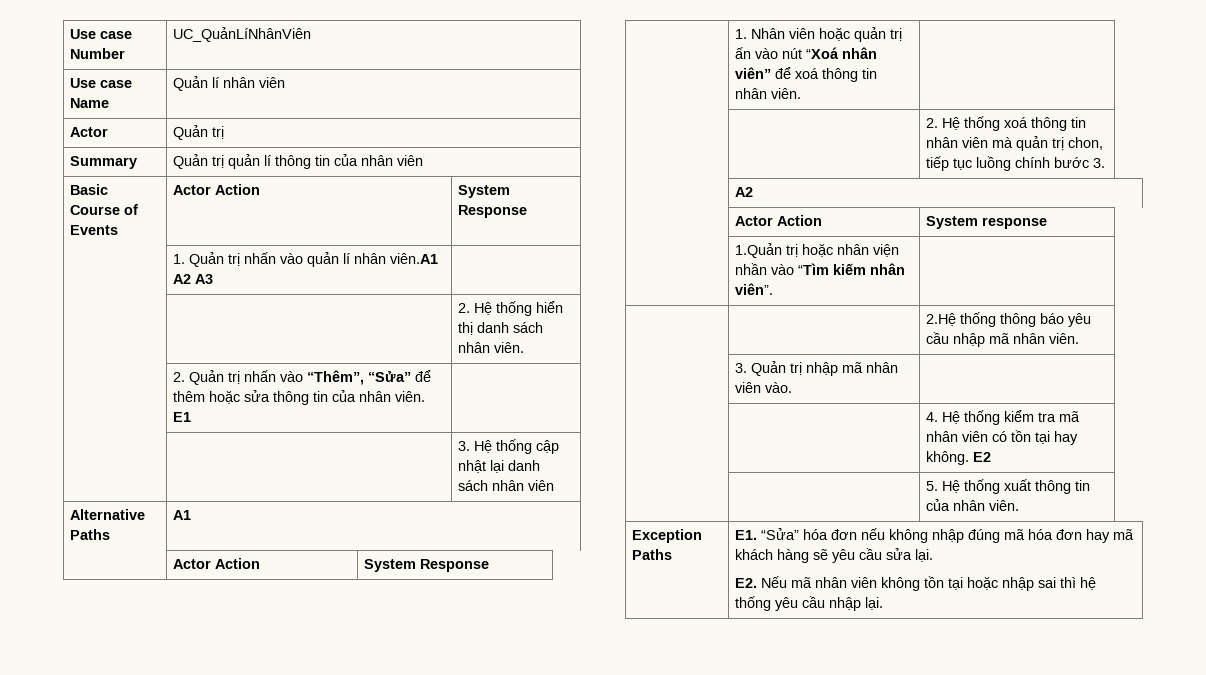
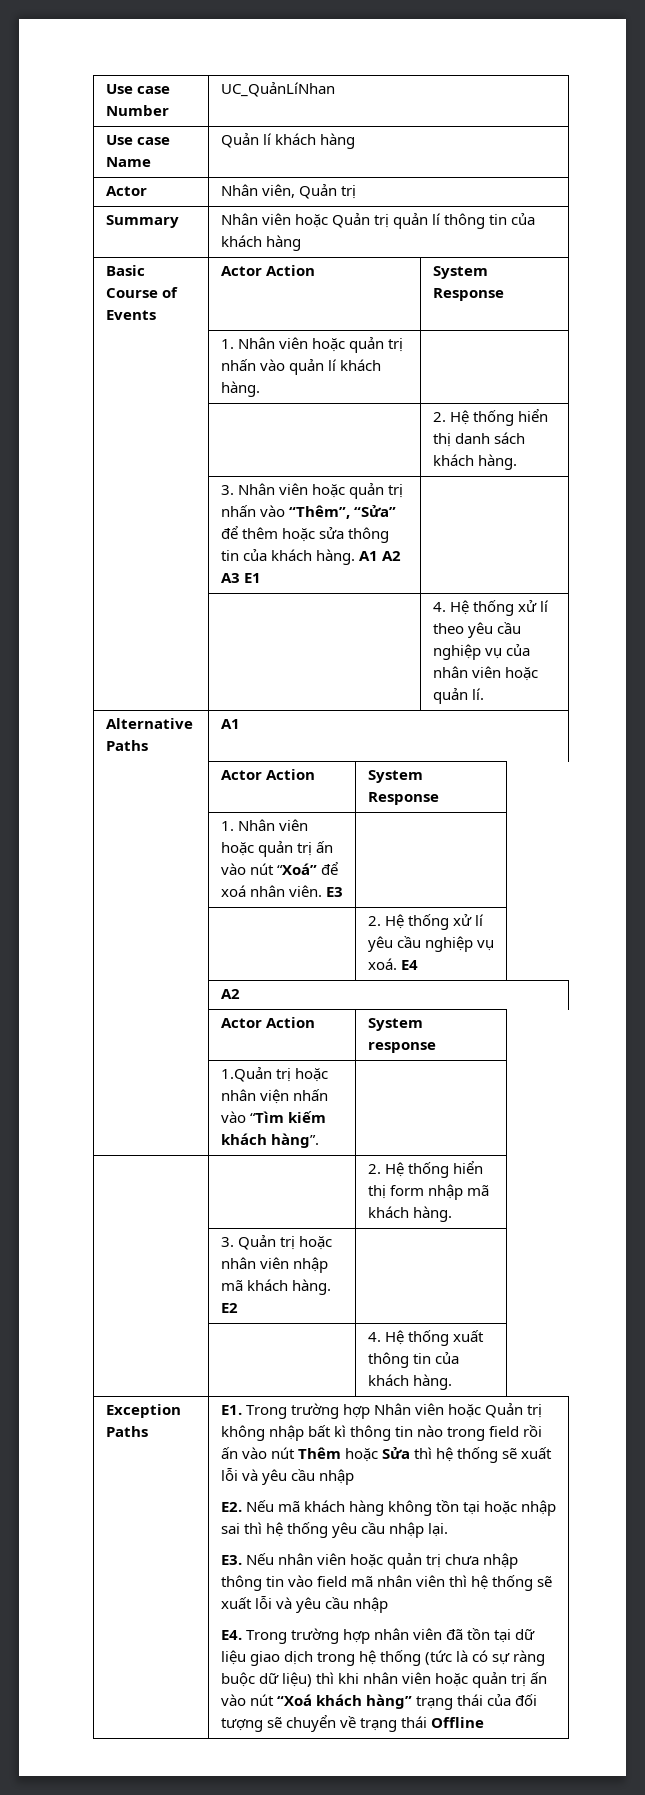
- Use case Number | UC_QuảnLíNhânViên
+ Use case Number | UC_QuảnLíNhan
- Use case Name | Quản lí nhân viên
+ Use case Name | Quản lí khách hàng
- Actor | Quản trị
+ Actor | Nhân viên, Quản trị
- Summary | Quản trị quản lí thông tin của nhân viên
+ Summary | Nhân viên hoặc Quản trị quản lí thông tin của khách hàng
- | 1. Quản trị nhấn vào quản lí nhân viên.A1 A2 A3 |
+ | 1. Nhân viên hoặc quản trị nhấn vào quản lí khách hàng. |
- | | 2. Hệ thống hiển thị danh sách nhân viên.
- | 2. Quản trị nhấn vào “Thêm”, “Sửa” để thêm hoặc sửa thông tin của nhân viên. E1 |
+ | | 2. Hệ thống hiển thị danh sách khách hàng.
+ | 3. Nhân viên hoặc quản trị nhấn vào “Thêm”, “Sửa” để thêm hoặc sửa thông tin của khách hàng. A1 A2 A3 E1 |
- | | 3. Hệ thống cập nhật lại danh sách nhân viên
+ | | 4. Hệ thống xử lí theo yêu cầu nghiệp vụ của nhân viên hoặc quản lí.
- | 1. Nhân viên hoặc quản trị ấn vào nút “Xoá nhân viên” để xoá thông tin nhân viên. |
- | | 2. Hệ thống xoá thông tin nhân viên mà quản trị chon, tiếp tục luồng chính bước 3.
+ | 1. Nhân viên hoặc quản trị ấn vào nút “Xoá” để xoá nhân viên. E3 |
+ | | 2. Hệ thống xử lí yêu cầu nghiệp vụ xoá. E4
- | 1.Quản trị hoặc nhân viện nhần vào “Tìm kiếm nhân viên”. |
- | | 2.Hệ thống thông báo yêu cầu nhập mã nhân viên.
- | 3. Quản trị nhập mã nhân viên vào. |
- | | 4. Hệ thống kiểm tra mã nhân viên có tồn tại hay không. E2
- | | 5. Hệ thống xuất thông tin của nhân viên.
+ | 1.Quản trị hoặc nhân viện nhấn vào “Tìm kiếm khách hàng”. |
+ | | 2. Hệ thống hiển thị form nhập mã khách hàng.
+ | 3. Quản trị hoặc nhân viên nhập mã khách hàng. E2 |
+ | | 4. Hệ thống xuất thông tin của khách hàng.
- E1. “Sửa” hóa đơn nếu không nhập đúng mã hóa đơn hay mã khách hàng sẽ yêu cầu sửa lại.
+ E1. Trong trường hợp Nhân viên hoặc Quản trị không nhập bất kì thông tin nào trong field rồi ấn vào nút Thêm hoặc Sửa thì hệ thống sẽ xuất lỗi và yêu cầu nhập
- E2. Nếu mã nhân viên không tồn tại hoặc nhập sai thì hệ thống yêu cầu nhập lại.
+ E2. Nếu mã khách hàng không tồn tại hoặc nhập sai thì hệ thống yêu cầu nhập lại.
+ E3. Nếu nhân viên hoặc quản trị chưa nhập thông tin vào field mã nhân viên thì hệ thống sẽ xuất lỗi và yêu cầu nhập
+ E4. Trong trường hợp nhân viên đã tồn tại dữ liệu giao dịch trong hệ thống (tức là có sự ràng buộc dữ liệu) thì khi nhân viên hoặc quản trị ấn vào nút “Xoá khách hàng” trạng thái của đối tượng sẽ chuyển về trạng thái Offline

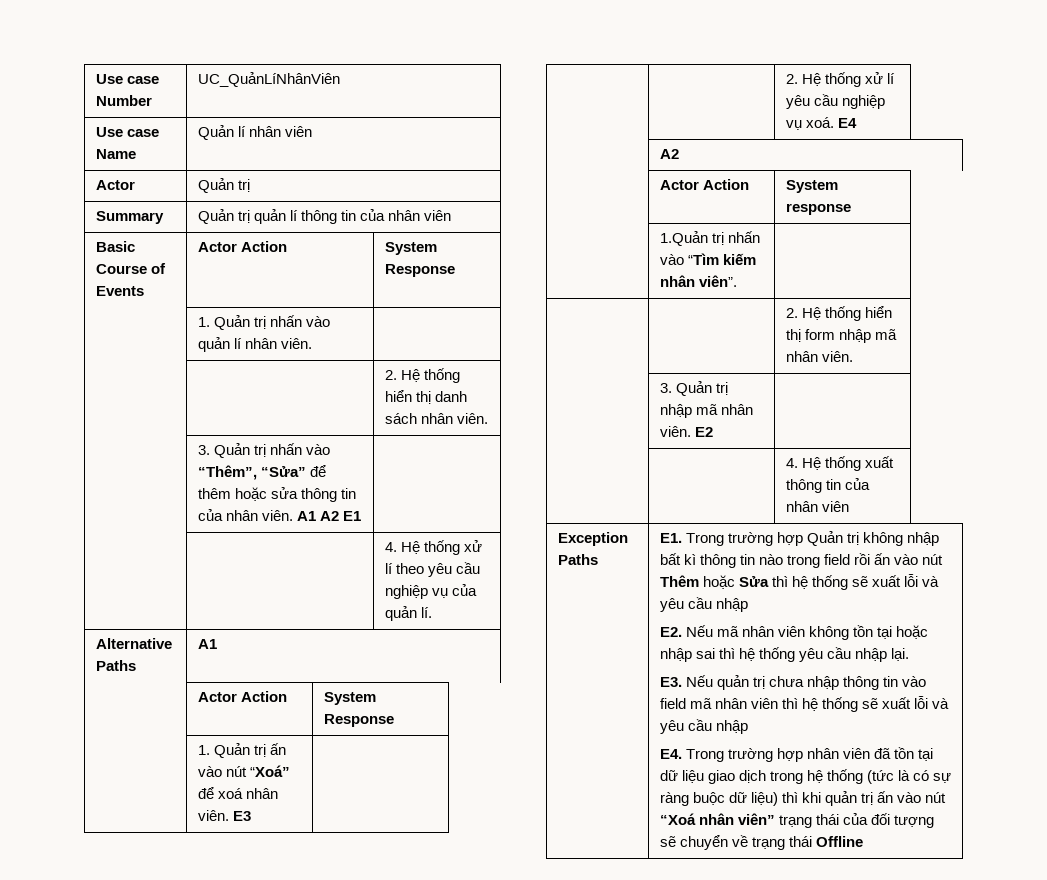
- Use case Number | UC_QuảnLíNhan
+ Use case Number | UC_QuảnLíNhânViên
- Use case Name | Quản lí khách hàng
+ Use case Name | Quản lí nhân viên
- Actor | Nhân viên, Quản trị
+ Actor | Quản trị
- Summary | Nhân viên hoặc Quản trị quản lí thông tin của khách hàng
+ Summary | Quản trị quản lí thông tin của nhân viên
- | 1. Nhân viên hoặc quản trị nhấn vào quản lí khách hàng. |
+ | 1. Quản trị nhấn vào quản lí nhân viên. |
- | | 2. Hệ thống hiển thị danh sách khách hàng.
- | 3. Nhân viên hoặc quản trị nhấn vào “Thêm”, “Sửa” để thêm hoặc sửa thông tin của khách hàng. A1 A2 A3 E1 |
+ | | 2. Hệ thống hiển thị danh sách nhân viên.
+ | 3. Quản trị nhấn vào “Thêm”, “Sửa” để thêm hoặc sửa thông tin của nhân viên. A1 A2 E1 |
- | | 4. Hệ thống xử lí theo yêu cầu nghiệp vụ của nhân viên hoặc quản lí.
+ | | 4. Hệ thống xử lí theo yêu cầu nghiệp vụ của quản lí.
- | 1. Nhân viên hoặc quản trị ấn vào nút “Xoá” để xoá nhân viên. E3 |
+ | 1. Quản trị ấn vào nút “Xoá” để xoá nhân viên. E3 |
- | 1.Quản trị hoặc nhân viện nhấn vào “Tìm kiếm khách hàng”. |
+ | 1.Quản trị nhấn vào “Tìm kiếm nhân viên”. |
- | | 2. Hệ thống hiển thị form nhập mã khách hàng.
- | 3. Quản trị hoặc nhân viên nhập mã khách hàng. E2 |
+ | | 2. Hệ thống hiển thị form nhập mã nhân viên.
+ | 3. Quản trị nhập mã nhân viên. E2 |
- | | 4. Hệ thống xuất thông tin của khách hàng.
+ | | 4. Hệ thống xuất thông tin của nhân viên
- E1. Trong trường hợp Nhân viên hoặc Quản trị không nhập bất kì thông tin nào trong field rồi ấn vào nút Thêm hoặc Sửa thì hệ thống sẽ xuất lỗi và yêu cầu nhập
+ E1. Trong trường hợp Quản trị không nhập bất kì thông tin nào trong field rồi ấn vào nút Thêm hoặc Sửa thì hệ thống sẽ xuất lỗi và yêu cầu nhập
- E2. Nếu mã khách hàng không tồn tại hoặc nhập sai thì hệ thống yêu cầu nhập lại.
+ E2. Nếu mã nhân viên không tồn tại hoặc nhập sai thì hệ thống yêu cầu nhập lại.
- E3. Nếu nhân viên hoặc quản trị chưa nhập thông tin vào field mã nhân viên thì hệ thống sẽ xuất lỗi và yêu cầu nhập
+ E3. Nếu quản trị chưa nhập thông tin vào field mã nhân viên thì hệ thống sẽ xuất lỗi và yêu cầu nhập
- E4. Trong trường hợp nhân viên đã tồn tại dữ liệu giao dịch trong hệ thống (tức là có sự ràng buộc dữ liệu) thì khi nhân viên hoặc quản trị ấn vào nút “Xoá khách hàng” trạng thái của đối tượng sẽ chuyển về trạng thái Offline
+ E4. Trong trường hợp nhân viên đã tồn tại dữ liệu giao dịch trong hệ thống (tức là có sự ràng buộc dữ liệu) thì khi quản trị ấn vào nút “Xoá nhân viên” trạng thái của đối tượng sẽ chuyển về trạng thái Offline

